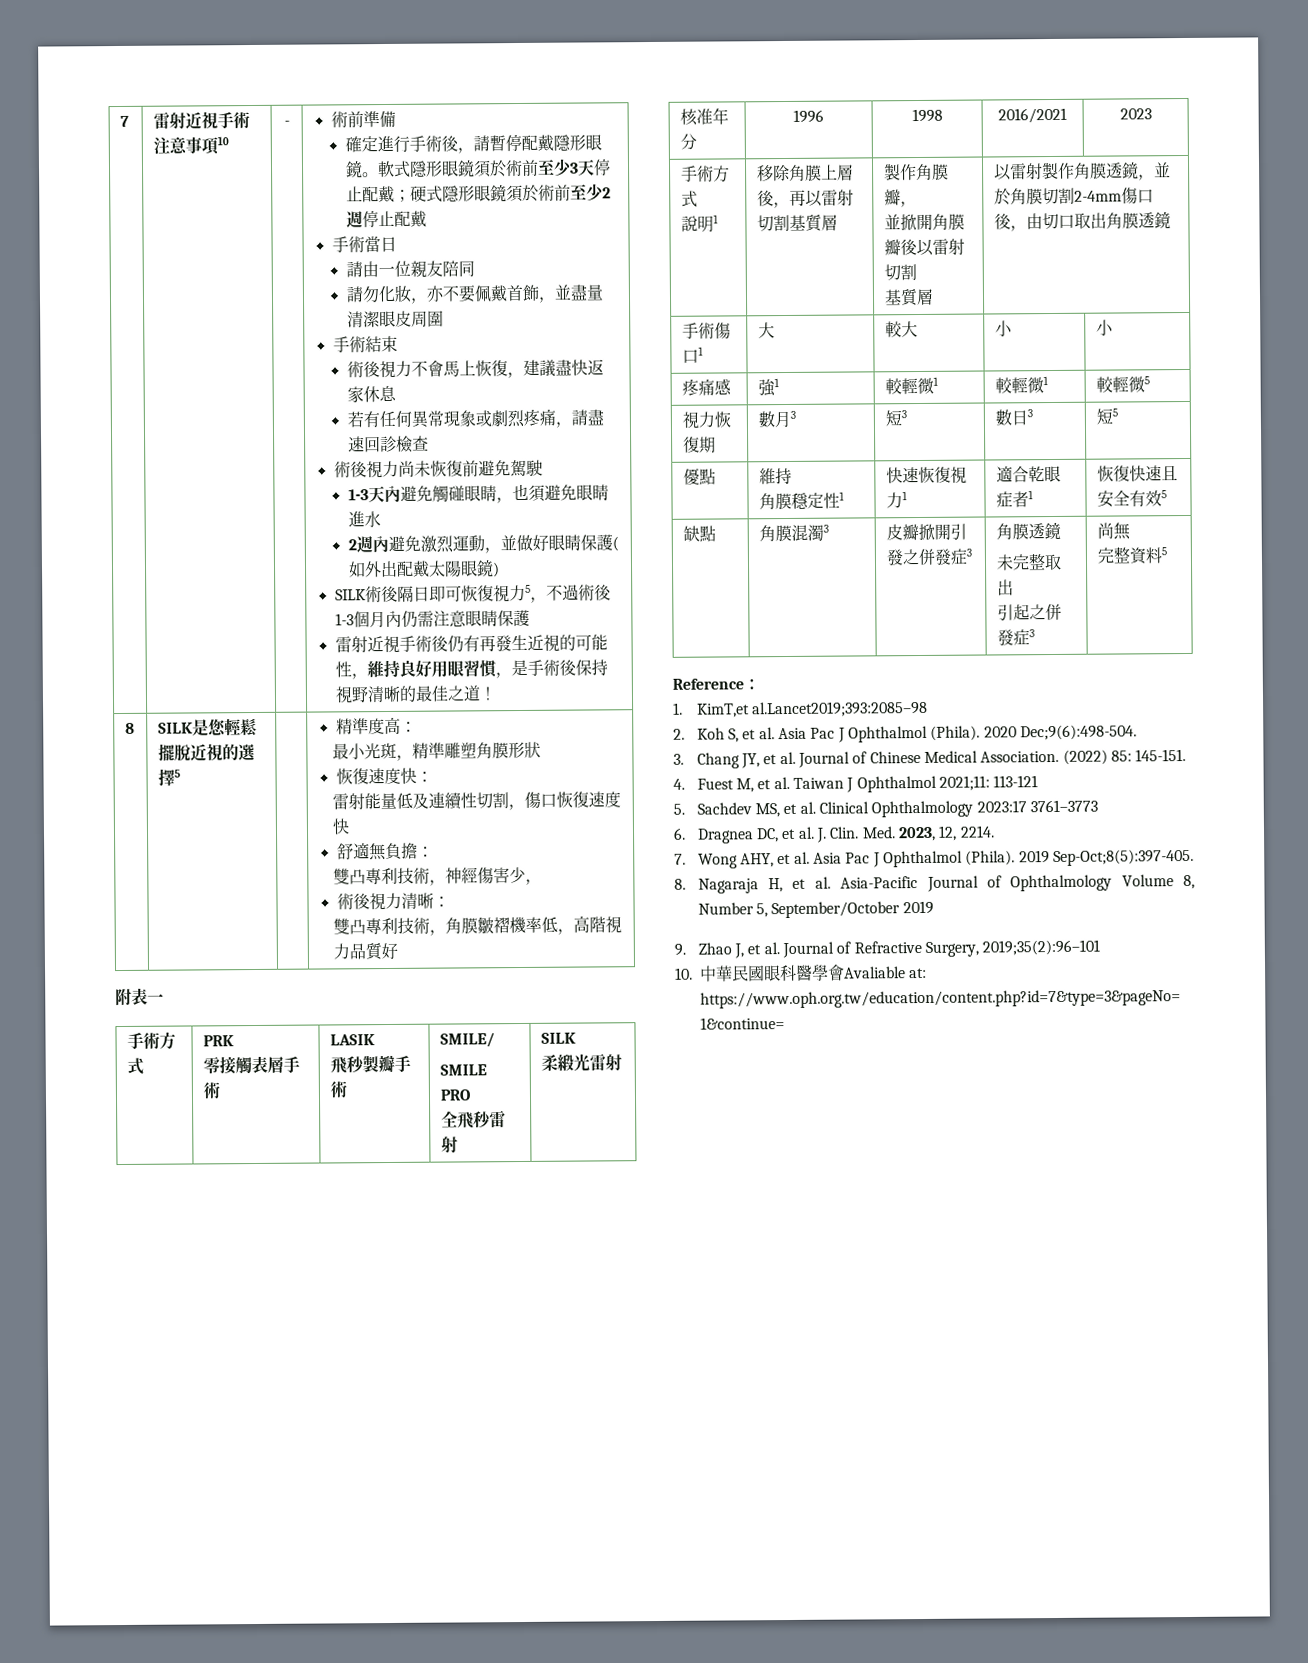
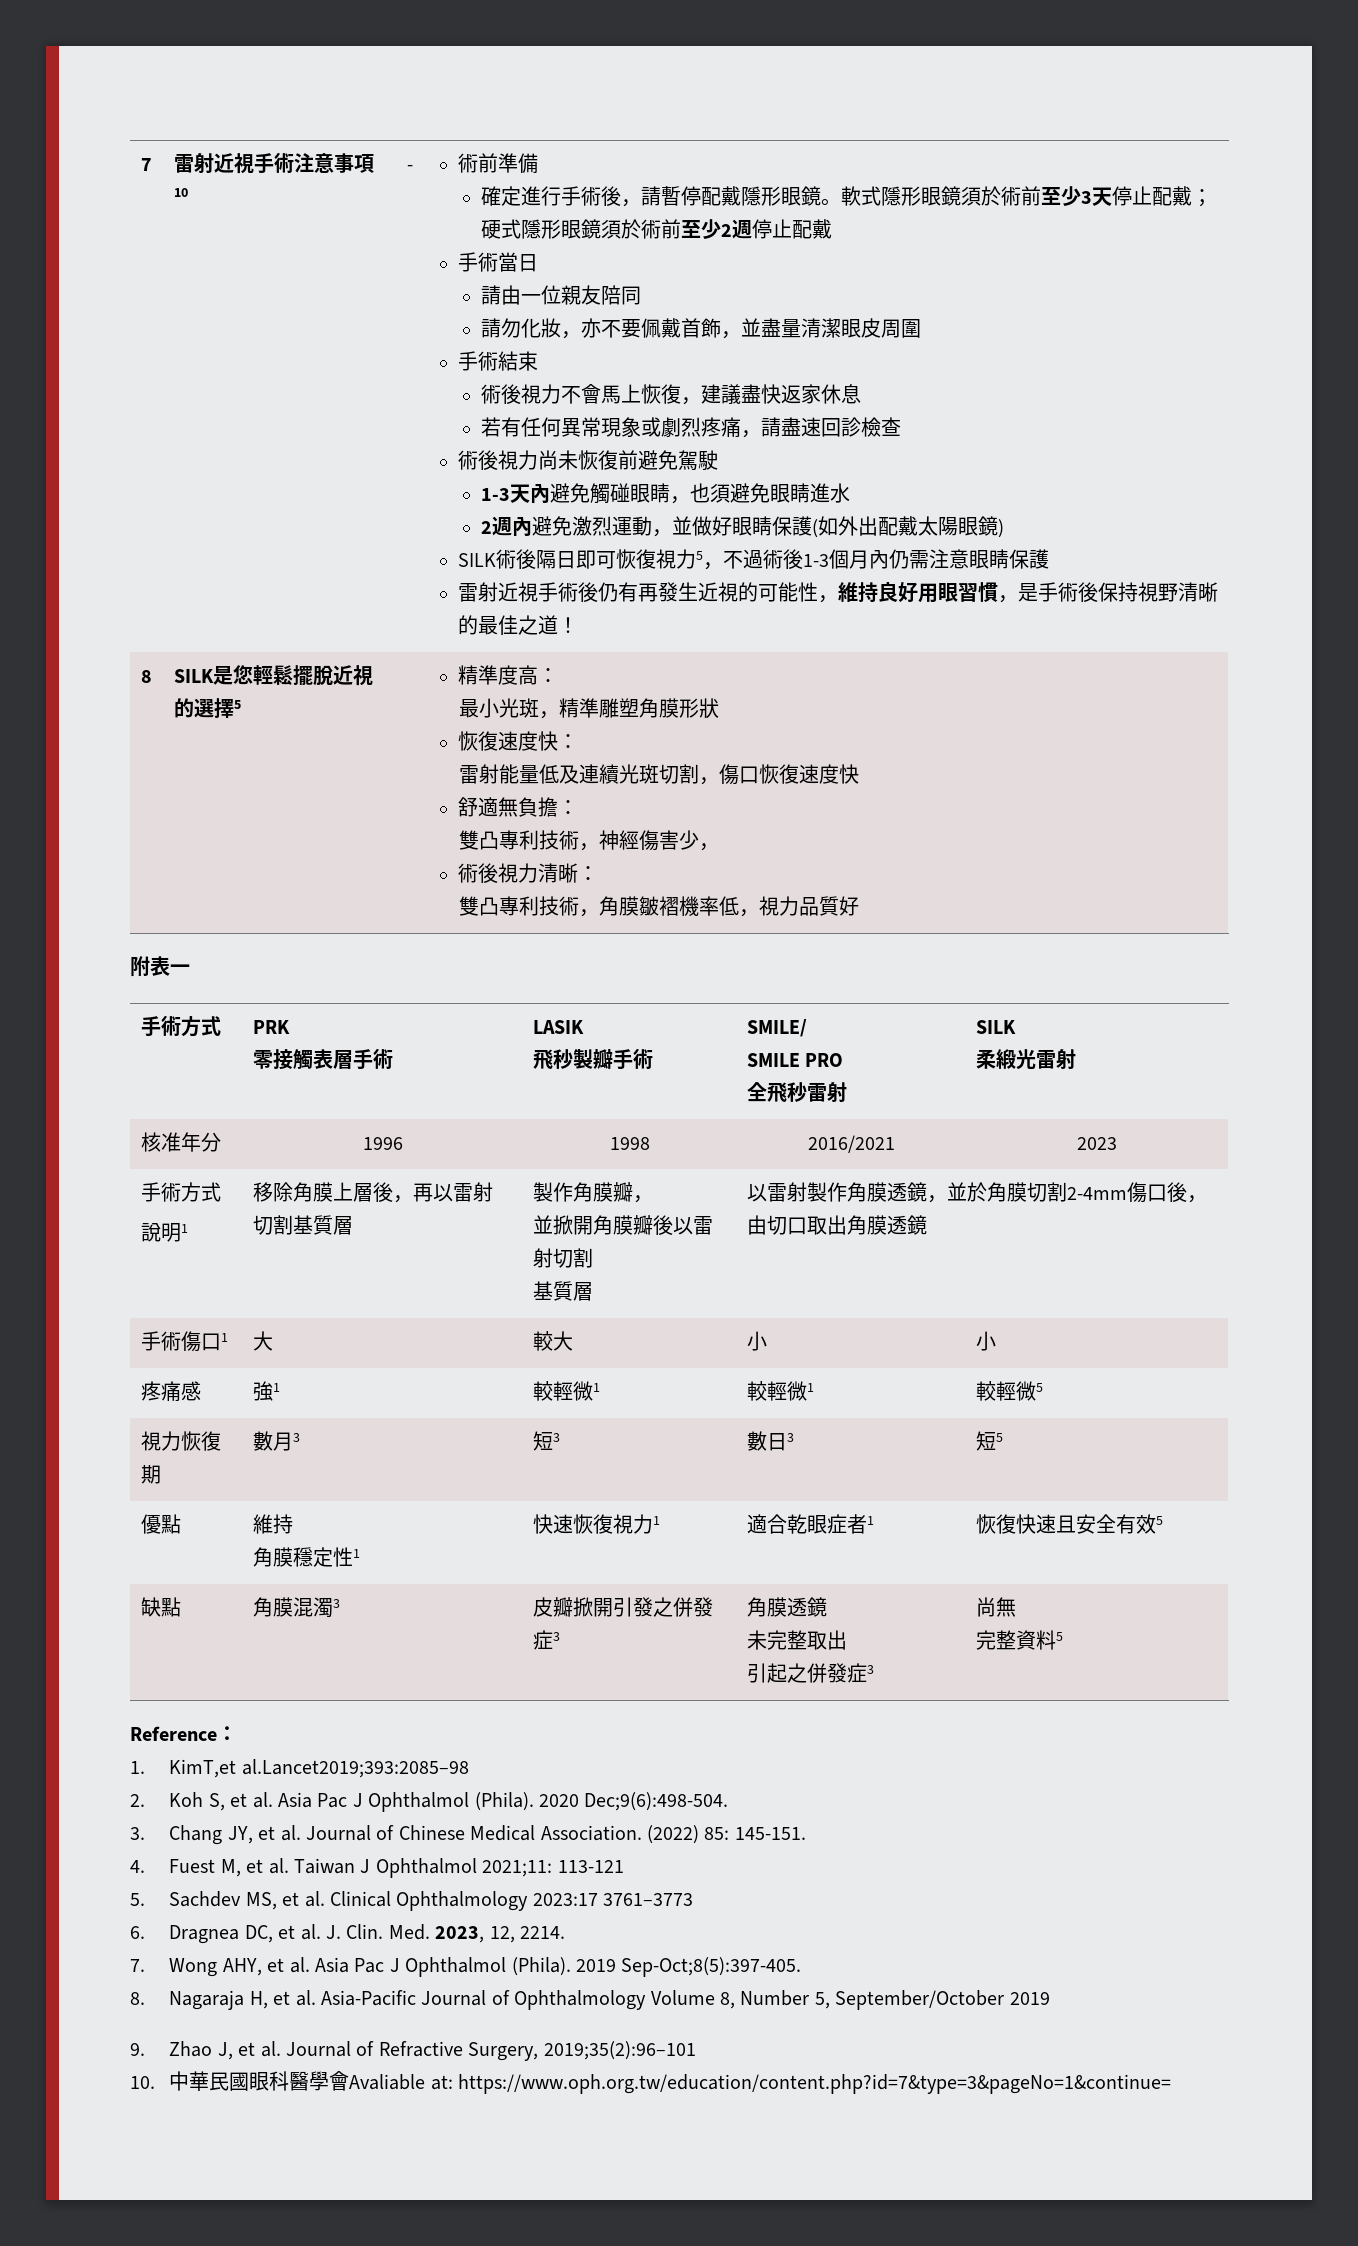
- 雷射能量低及連續性切割，傷口恢復速度快
+ 雷射能量低及連續光斑切割，傷口恢復速度快
- 雙凸專利技術，角膜皺褶機率低，高階視力品質好
+ 雙凸專利技術，角膜皺褶機率低，視力品質好

